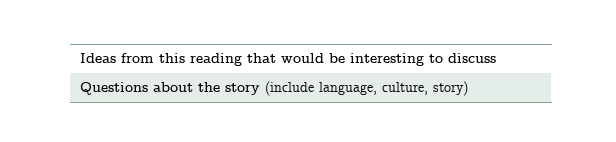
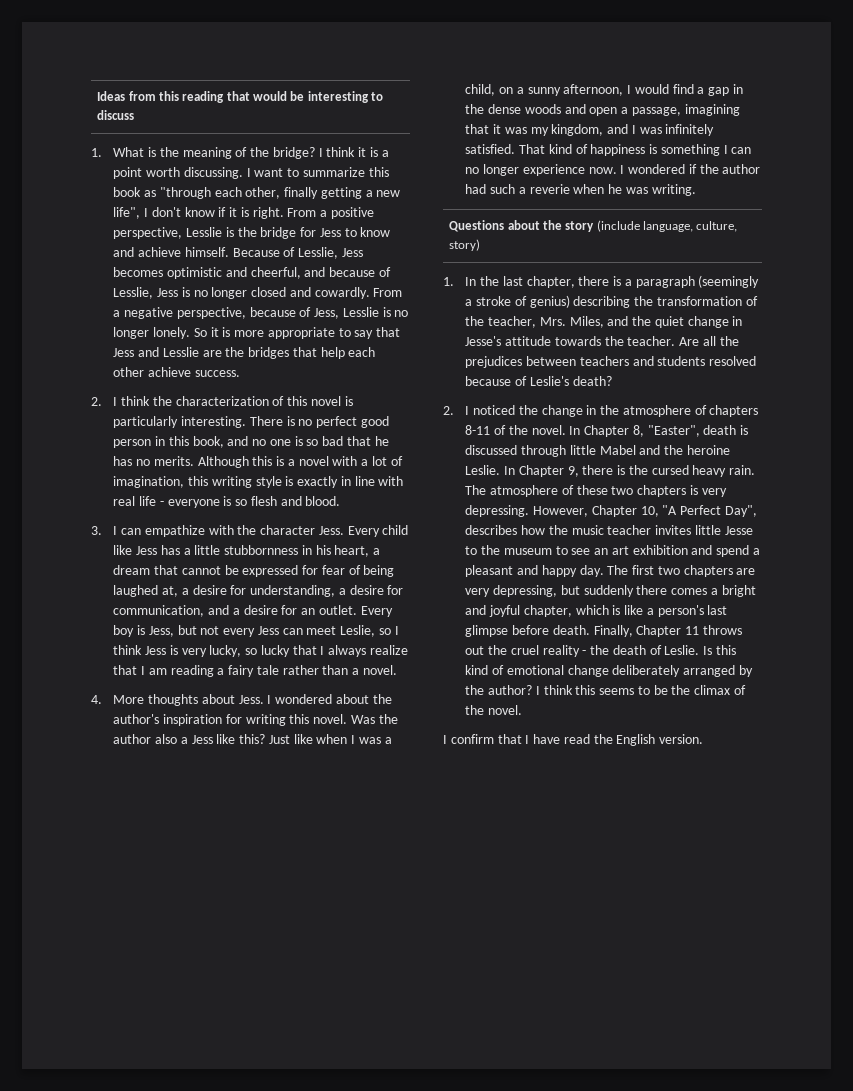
+ 1. What is the meaning of the bridge? I think it is a point worth discussing. I want to summarize this book as "through each other, finally getting a new life", I don't know if it is right. From a positive perspective, Lesslie is the bridge for Jess to know and achieve himself. Because of Lesslie, Jess becomes optimistic and cheerful, and because of Lesslie, Jess is no longer closed and cowardly. From a negative perspective, because of Jess, Lesslie is no longer lonely. So it is more appropriate to say that Jess and Lesslie are the bridges that help each other achieve success.
+ 2. I think the characterization of this novel is particularly interesting. There is no perfect good person in this book, and no one is so bad that he has no merits. Although this is a novel with a lot of imagination, this writing style is exactly in line with real life - everyone is so flesh and blood.
+ 3. I can empathize with the character Jess. Every child like Jess has a little stubbornness in his heart, a dream that cannot be expressed for fear of being laughed at, a desire for understanding, a desire for communication, and a desire for an outlet. Every boy is Jess, but not every Jess can meet Leslie, so I think Jess is very lucky, so lucky that I always realize that I am reading a fairy tale rather than a novel.
+ 4. More thoughts about Jess. I wondered about the author's inspiration for writing this novel. Was the author also a Jess like this? Just like when I was a child, on a sunny afternoon, I would find a gap in the dense woods and open a passage, imagining that it was my kingdom, and I was infinitely satisfied. That kind of happiness is something I can no longer experience now. I wondered if the author had such a reverie when he was writing.
+ 1. In the last chapter, there is a paragraph (seemingly a stroke of genius) describing the transformation of the teacher, Mrs. Miles, and the quiet change in Jesse's attitude towards the teacher. Are all the prejudices between teachers and students resolved because of Leslie's death?
+ 2. I noticed the change in the atmosphere of chapters 8-11 of the novel. In Chapter 8, "Easter", death is discussed through little Mabel and the heroine Leslie. In Chapter 9, there is the cursed heavy rain. The atmosphere of these two chapters is very depressing. However, Chapter 10, "A Perfect Day", describes how the music teacher invites little Jesse to the museum to see an art exhibition and spend a pleasant and happy day. The first two chapters are very depressing, but suddenly there comes a bright and joyful chapter, which is like a person's last glimpse before death. Finally, Chapter 11 throws out the cruel reality - the death of Leslie. Is this kind of emotional change deliberately arranged by the author? I think this seems to be the climax of the novel.
+ I confirm that I have read the English version.

